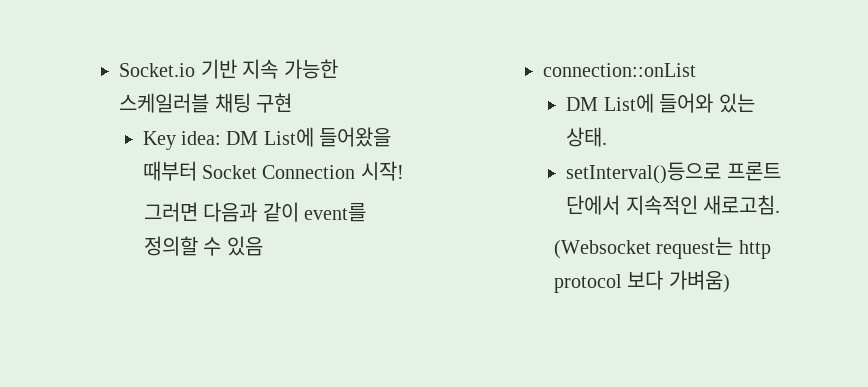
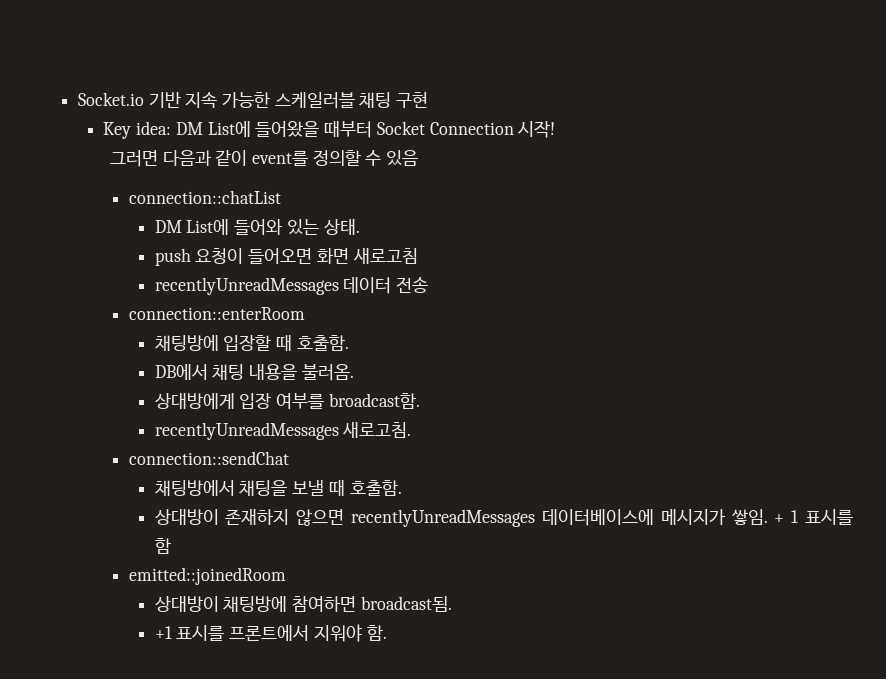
- connection::onList
+ connection::chatList
- setInterval()등으로 프론트 단에서 지속적인 새로고침.
- (Websocket request는 http protocol 보다 가벼움)
+ push 요청이 들어오면 화면 새로고침
+ recentlyUnreadMessages 데이터 전송
+ connection::enterRoom
+ 채팅방에 입장할 때 호출함.
+ DB에서 채팅 내용을 불러옴.
+ 상대방에게 입장 여부를 broadcast함.
+ recentlyUnreadMessages 새로고침.
+ connection::sendChat
+ 채팅방에서 채팅을 보낼 때 호출함.
+ 상대방이 존재하지 않으면 recentlyUnreadMessages 데이터베이스에 메시지가 쌓임. + 1 표시를 함
+ emitted::joinedRoom
+ 상대방이 채팅방에 참여하면 broadcast됨.
+ +1 표시를 프론트에서 지워야 함.

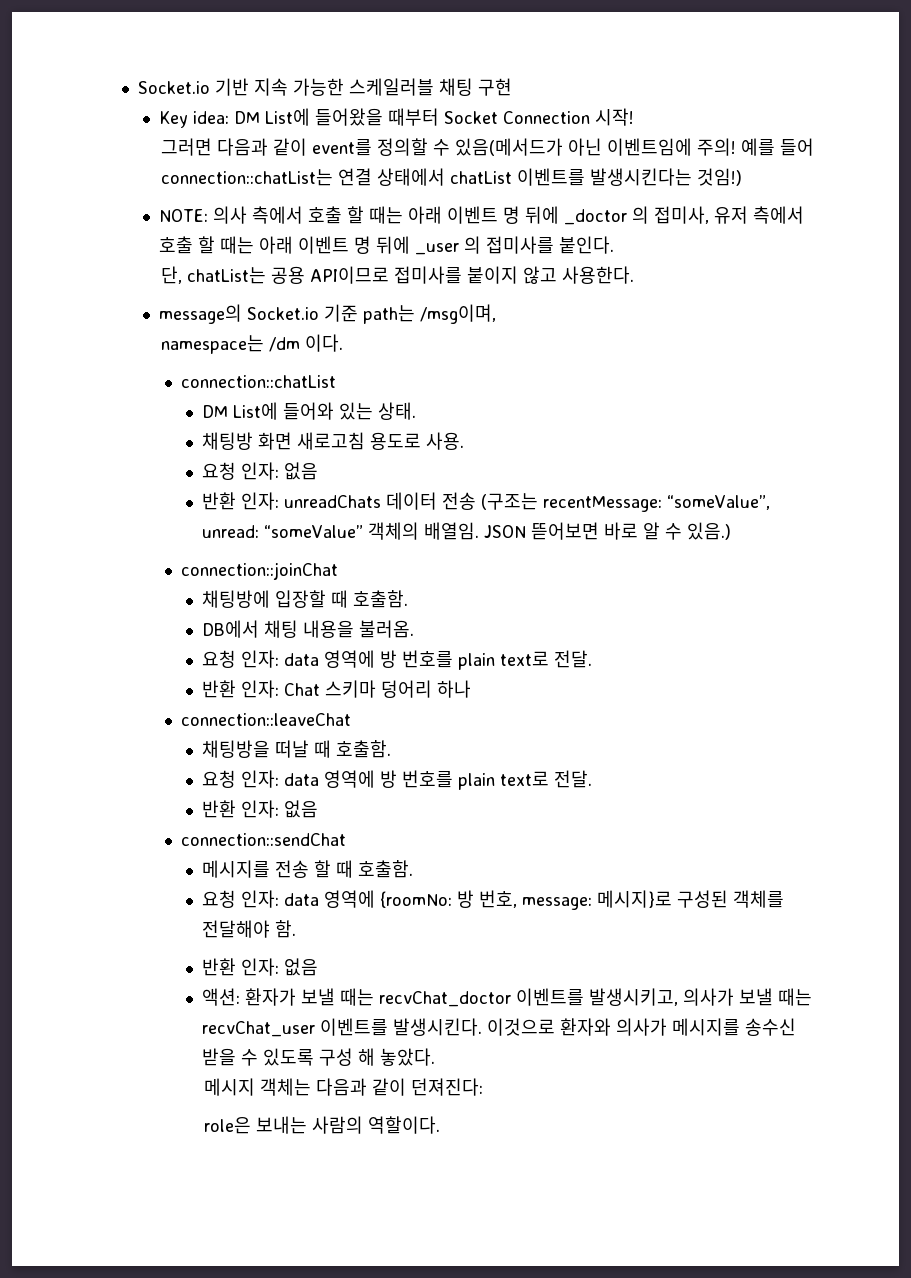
- 그러면 다음과 같이 event를 정의할 수 있음
+ 그러면 다음과 같이 event를 정의할 수 있음(메서드가 아닌 이벤트임에 주의! 예를 들어 connection::chatList는 연결 상태에서 chatList 이벤트를 발생시킨다는 것임!)
+ NOTE: 의사 측에서 호출 할 때는 아래 이벤트 명 뒤에 _doctor 의 접미사, 유저 측에서 호출 할 때는 아래 이벤트 명 뒤에 _user 의 접미사를 붙인다.
+ 단, chatList는 공용 API이므로 접미사를 붙이지 않고 사용한다.
+ message의 Socket.io 기준 path는 /msg이며,
+ namespace는 /dm 이다.
- push 요청이 들어오면 화면 새로고침
- recentlyUnreadMessages 데이터 전송
- connection::enterRoom
+ 채팅방 화면 새로고침 용도로 사용.
+ 요청 인자: 없음
+ 반환 인자: unreadChats 데이터 전송 (구조는 recentMessage: “someValue”, unread: “someValue” 객체의 배열임. JSON 뜯어보면 바로 알 수 있음.)
+ connection::joinChat
  DB에서 채팅 내용을 불러옴.
- 상대방에게 입장 여부를 broadcast함.
- recentlyUnreadMessages 새로고침.
+ 요청 인자: data 영역에 방 번호를 plain text로 전달.
+ 반환 인자: Chat 스키마 덩어리 하나
+ connection::leaveChat
+ 채팅방을 떠날 때 호출함.
+ 요청 인자: data 영역에 방 번호를 plain text로 전달.
+ 반환 인자: 없음
  connection::sendChat
- 채팅방에서 채팅을 보낼 때 호출함.
- 상대방이 존재하지 않으면 recentlyUnreadMessages 데이터베이스에 메시지가 쌓임. + 1 표시를 함
- emitted::joinedRoom
- 상대방이 채팅방에 참여하면 broadcast됨.
- +1 표시를 프론트에서 지워야 함.
+ 메시지를 전송 할 때 호출함.
+ 요청 인자: data 영역에 {roomNo: 방 번호, message: 메시지}로 구성된 객체를 전달해야 함.
+ 반환 인자: 없음
+ 액션: 환자가 보낼 때는 recvChat_doctor 이벤트를 발생시키고, 의사가 보낼 때는 recvChat_user 이벤트를 발생시킨다. 이것으로 환자와 의사가 메시지를 송수신 받을 수 있도록 구성 해 놓았다.
+ 메시지 객체는 다음과 같이 던져진다:
+ role은 보내는 사람의 역할이다.

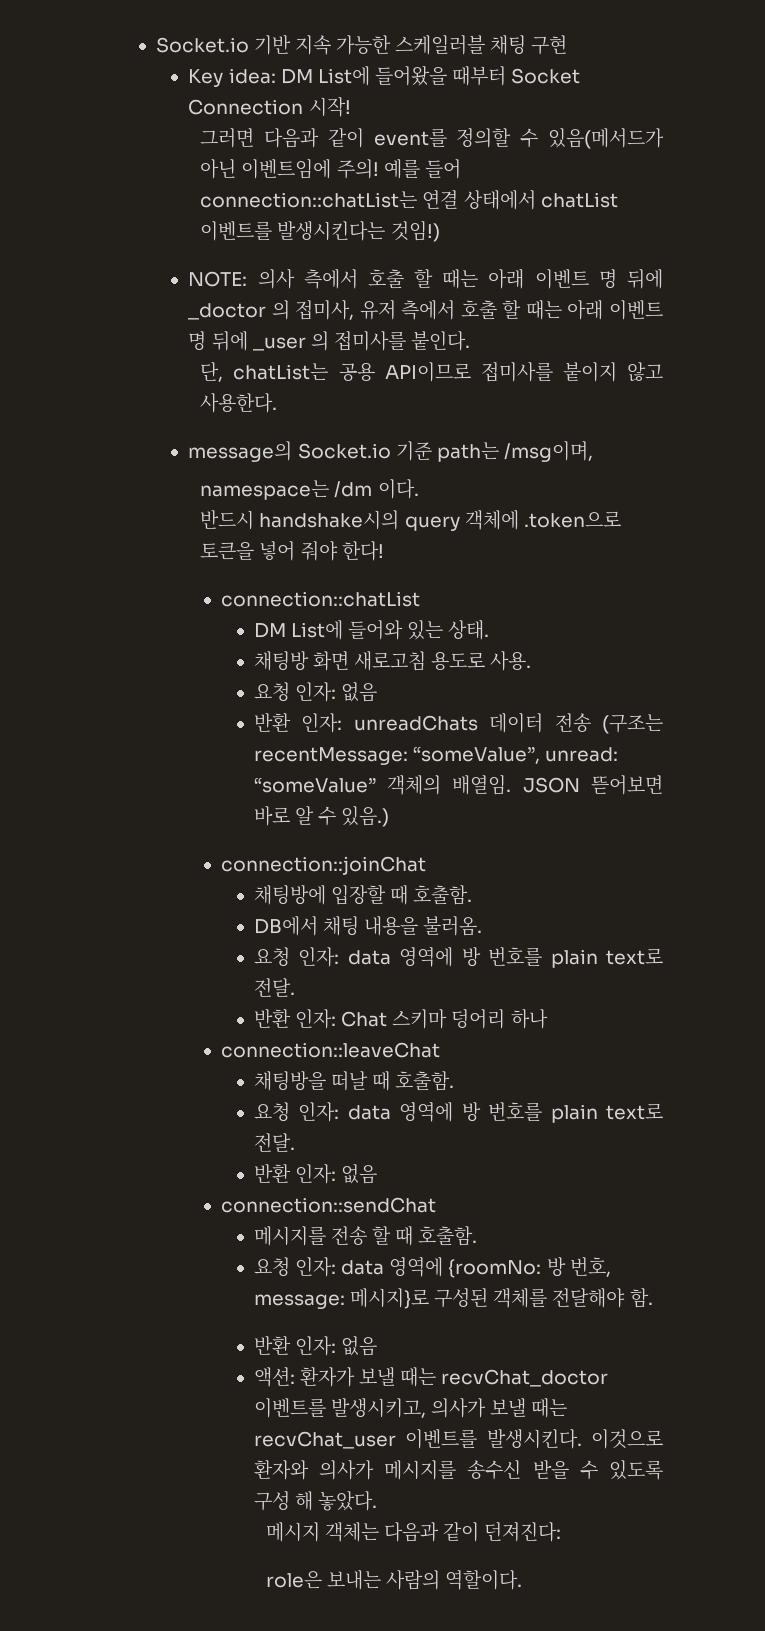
+ 반드시 handshake시의 query 객체에 .token으로 토큰을 넣어 줘야 한다!

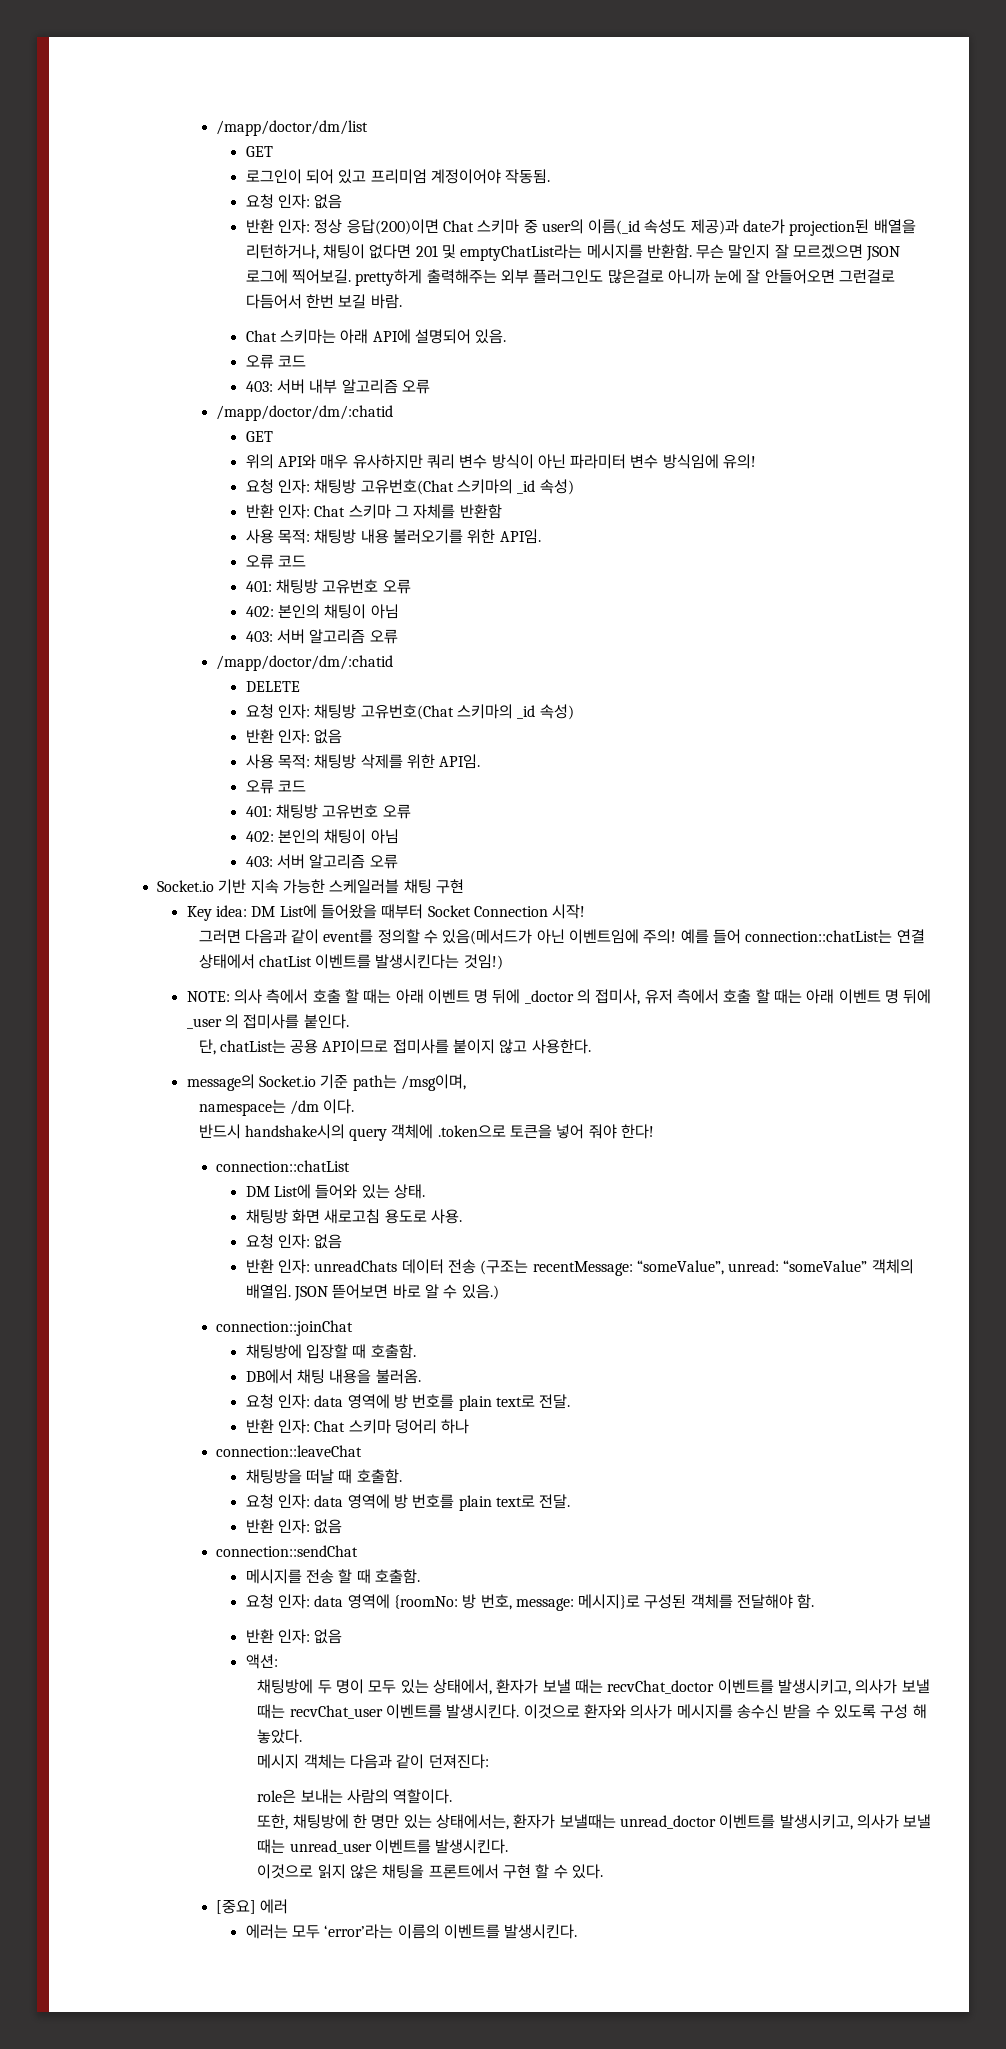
+ /mapp/doctor/dm/list
+ GET
+ 로그인이 되어 있고 프리미엄 계정이어야 작동됨.
+ 요청 인자: 없음
+ 반환 인자: 정상 응답(200)이면 Chat 스키마 중 user의 이름(_id 속성도 제공)과 date가 projection된 배열을 리턴하거나, 채팅이 없다면 201 및 emptyChatList라는 메시지를 반환함. 무슨 말인지 잘 모르겠으면 JSON 로그에 찍어보길. pretty하게 출력해주는 외부 플러그인도 많은걸로 아니까 눈에 잘 안들어오면 그런걸로 다듬어서 한번 보길 바람.
+ Chat 스키마는 아래 API에 설명되어 있음.
+ 오류 코드
+ 403: 서버 내부 알고리즘 오류
+ /mapp/doctor/dm/:chatid
+ GET
+ 위의 API와 매우 유사하지만 쿼리 변수 방식이 아닌 파라미터 변수 방식임에 유의!
+ 요청 인자: 채팅방 고유번호(Chat 스키마의 _id 속성)
+ 반환 인자: Chat 스키마 그 자체를 반환함
+ 사용 목적: 채팅방 내용 불러오기를 위한 API임.
+ 오류 코드
+ 401: 채팅방 고유번호 오류
+ 402: 본인의 채팅이 아님
+ 403: 서버 알고리즘 오류
+ /mapp/doctor/dm/:chatid
+ DELETE
+ 요청 인자: 채팅방 고유번호(Chat 스키마의 _id 속성)
+ 반환 인자: 없음
+ 사용 목적: 채팅방 삭제를 위한 API임.
+ 오류 코드
+ 401: 채팅방 고유번호 오류
+ 402: 본인의 채팅이 아님
+ 403: 서버 알고리즘 오류
- 액션: 환자가 보낼 때는 recvChat_doctor 이벤트를 발생시키고, 의사가 보낼 때는 recvChat_user 이벤트를 발생시킨다.
+ 액션:
+ 채팅방에 두 명이 모두 있는 상태에서, 환자가 보낼 때는 recvChat_doctor 이벤트를 발생시키고, 의사가 보낼 때는 recvChat_user 이벤트를 발생시킨다.
+ 또한, 채팅방에 한 명만 있는 상태에서는, 환자가 보낼때는 unread_doctor 이벤트를 발생시키고, 의사가 보낼 때는 unread_user 이벤트를 발생시킨다.
+ 이것으로 읽지 않은 채팅을 프론트에서 구현 할 수 있다.
+ [중요] 에러
+ 에러는 모두 ‘error’라는 이름의 이벤트를 발생시킨다.

